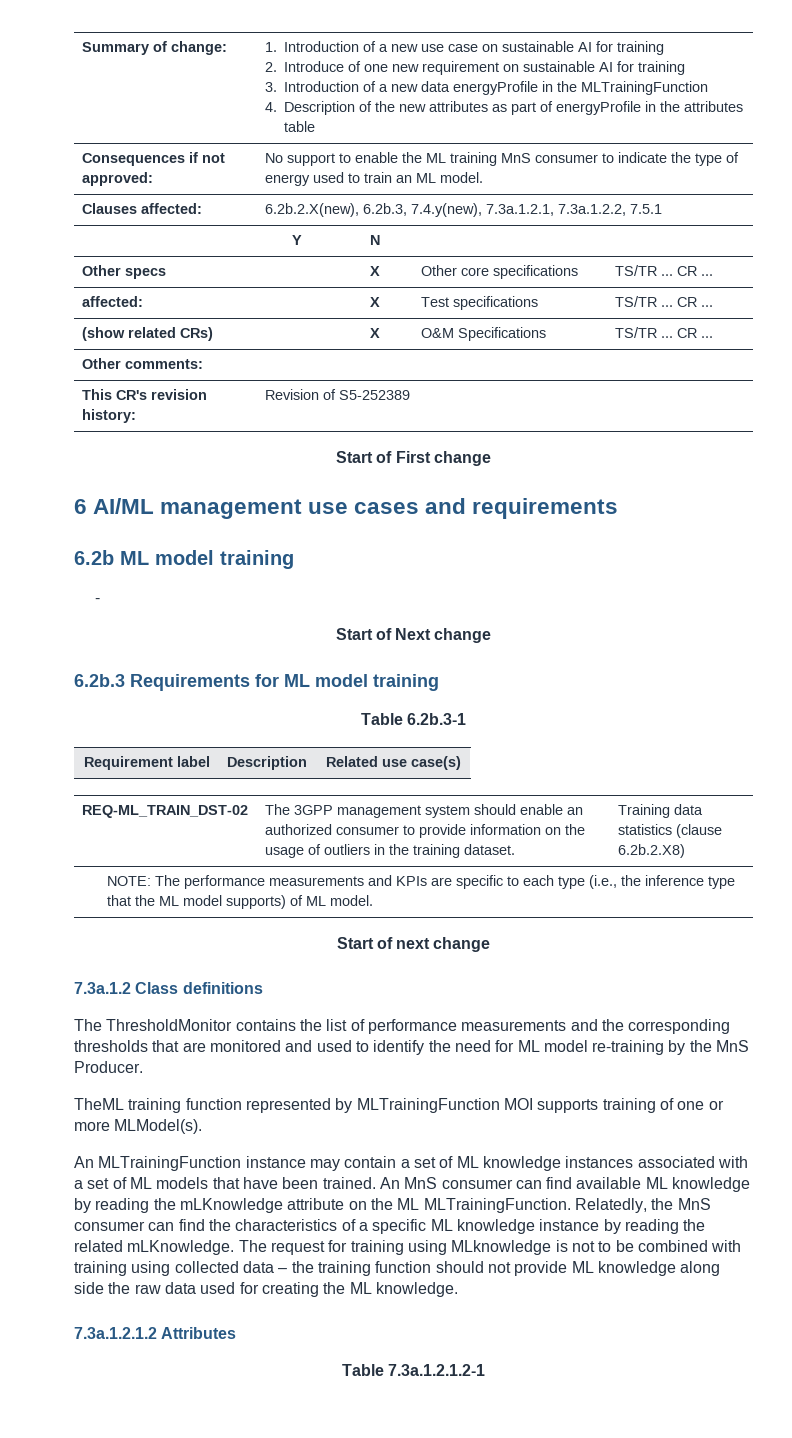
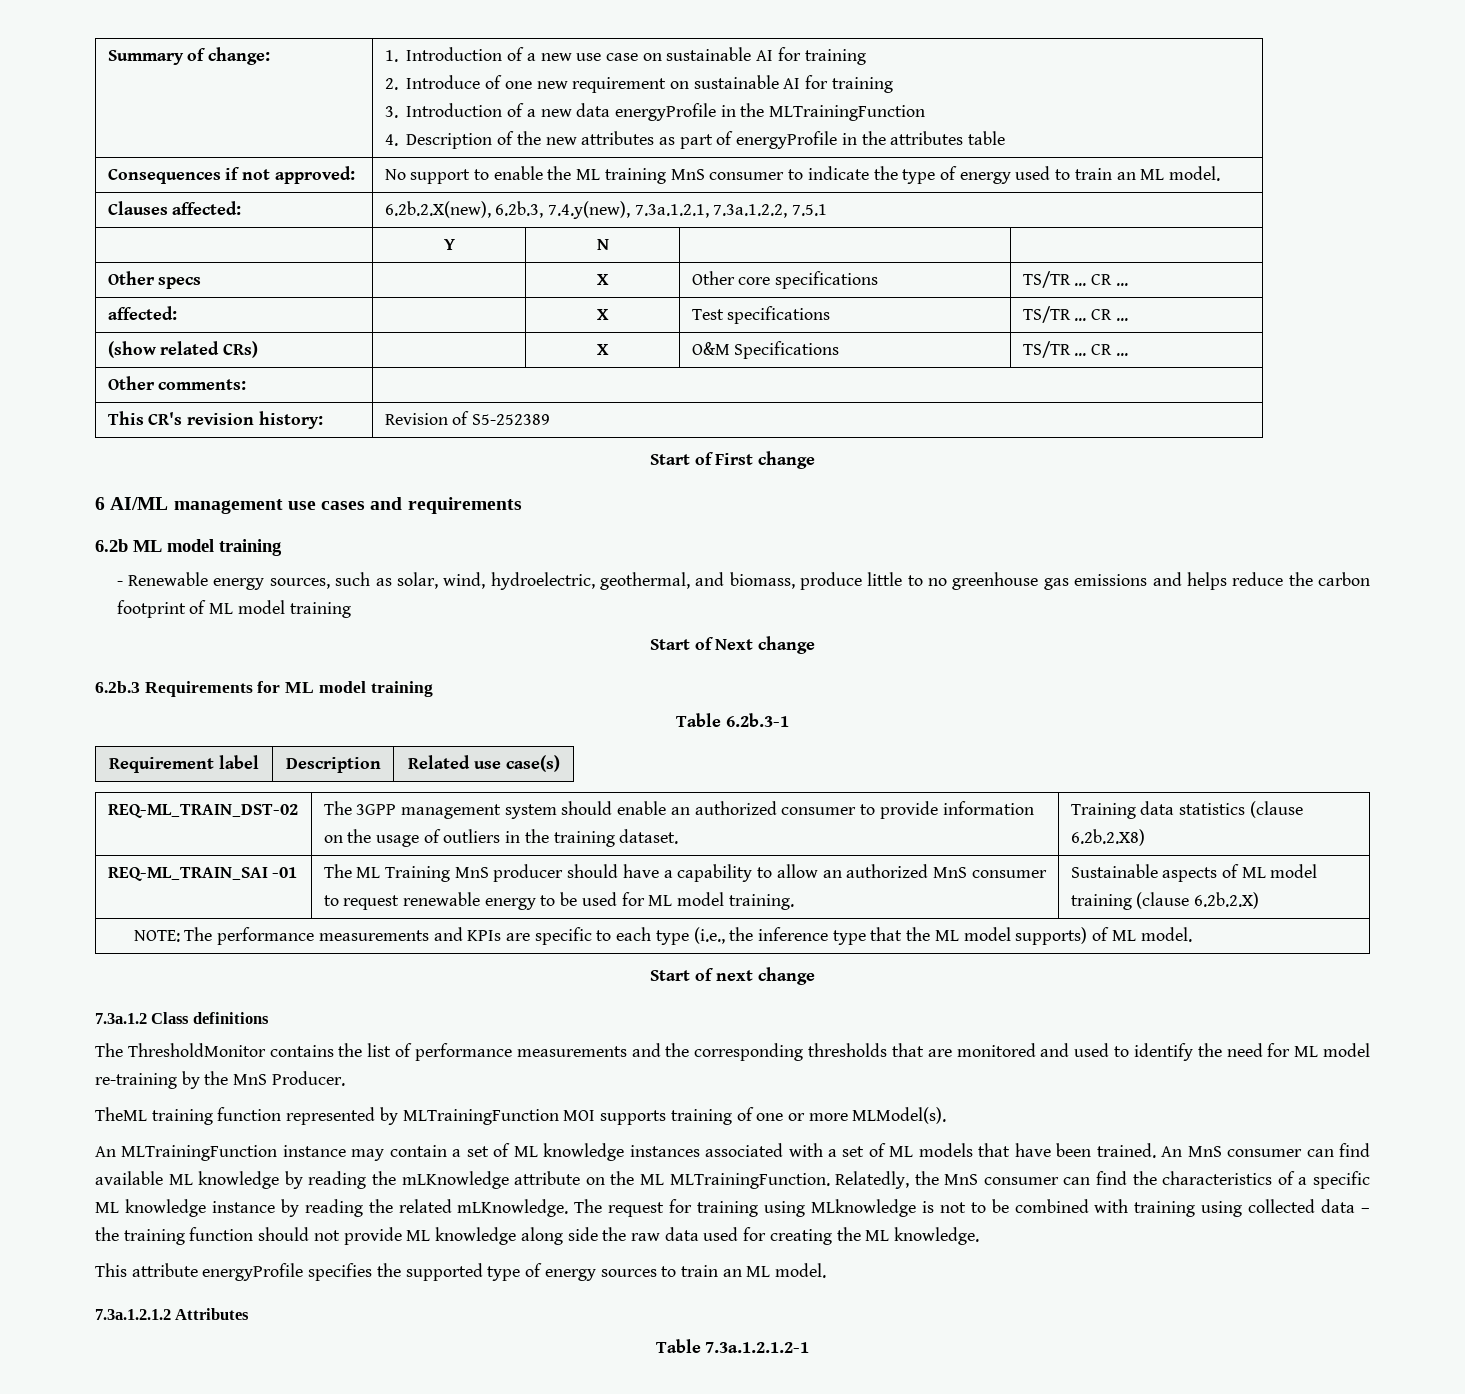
  6.2b ML model training
- -
+ - Renewable energy sources, such as solar, wind, hydroelectric, geothermal, and biomass, produce little to no greenhouse gas emissions and helps reduce the carbon footprint of ML model training
+ REQ-ML_TRAIN_SAI -01 | The ML Training MnS producer should have a capability to allow an authorized MnS consumer to request renewable energy to be used for ML model training. | Sustainable aspects of ML model training (clause 6.2b.2.X)
+ This attribute energyProfile specifies the supported type of energy sources to train an ML model.

